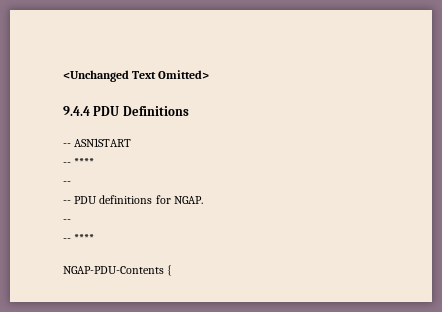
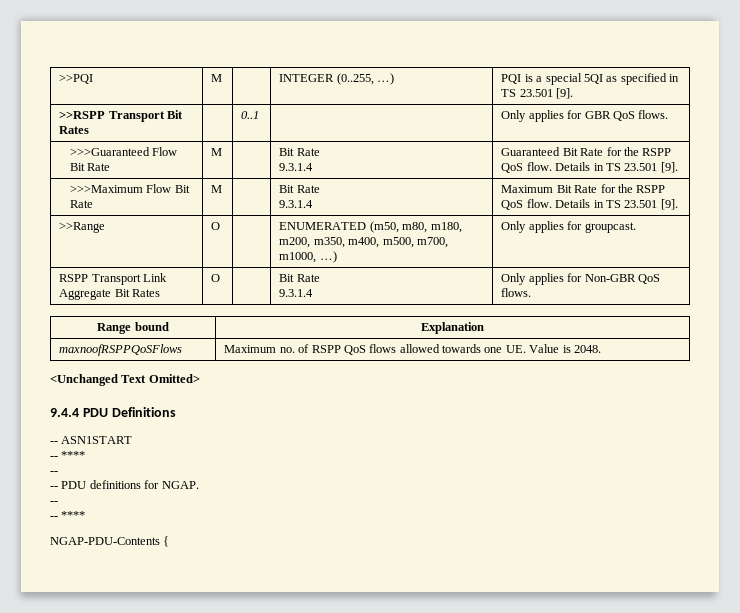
+ >>PQI | M | | INTEGER (0..255, …) | PQI is a special 5QI as specified in TS 23.501 [9].
+ >>RSPP Transport Bit Rates | | 0..1 | | Only applies for GBR QoS flows.
+ >>>Guaranteed Flow Bit Rate | M | | Bit Rate
+ 9.3.1.4 | Guaranteed Bit Rate for the RSPP QoS flow. Details in TS 23.501 [9].
+ >>>Maximum Flow Bit Rate | M | | Bit Rate
+ 9.3.1.4 | Maximum Bit Rate for the RSPP QoS flow. Details in TS 23.501 [9].
+ >>Range | O | | ENUMERATED (m50, m80, m180, m200, m350, m400, m500, m700, m1000, …) | Only applies for groupcast.
+ RSPP Transport Link Aggregate Bit Rates | O | | Bit Rate
+ 9.3.1.4 | Only applies for Non-GBR QoS flows.
+ Range bound | Explanation
+ maxnoofRSPPQoSFlows | Maximum no. of RSPP QoS flows allowed towards one UE. Value is 2048.

